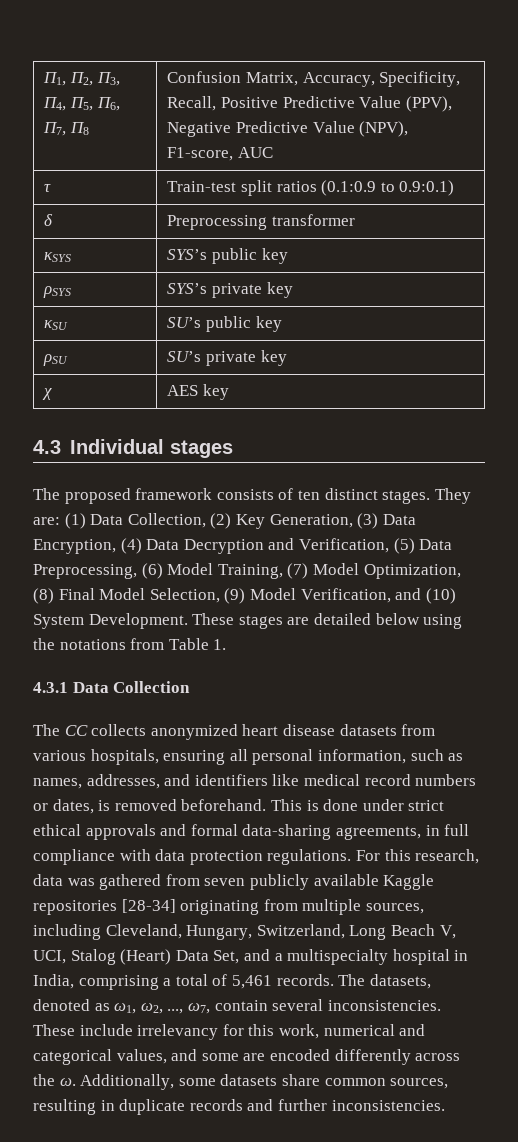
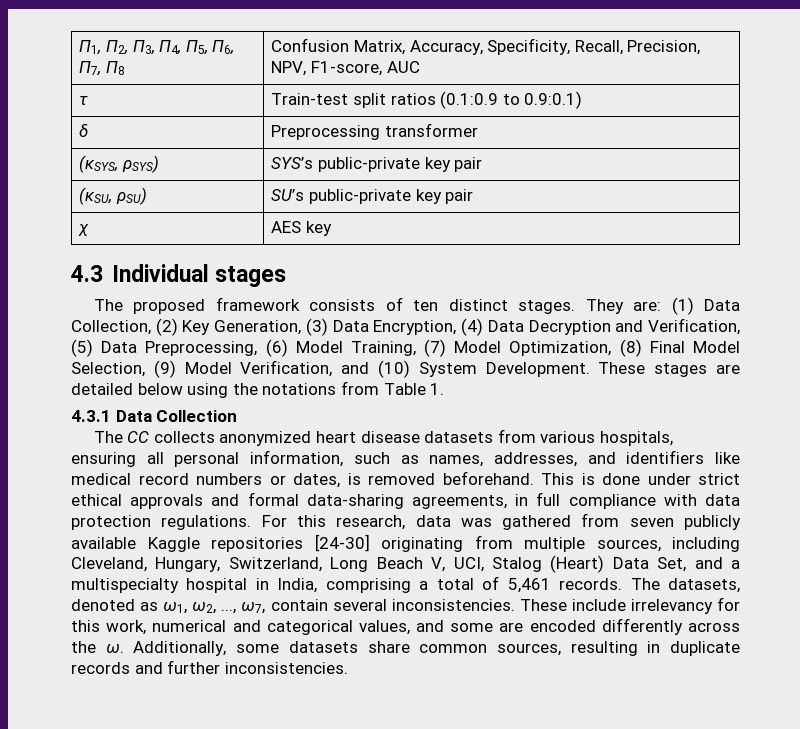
- Π1, Π2, Π3, Π4, Π5, Π6, Π7, Π8 | Confusion Matrix, Accuracy, Specificity, Recall, Positive Predictive Value (PPV), Negative Predictive Value (NPV), F1-score, AUC
+ Π1, Π2, Π3, Π4, Π5, Π6, Π7, Π8 | Confusion Matrix, Accuracy, Specificity, Recall, Precision, NPV, F1-score, AUC
- κSYS | SYS’s public key
- ρSYS | SYS’s private key
- κSU | SU’s public key
- ρSU | SU’s private key
+ (κSYS, ρSYS) | SYS’s public-private key pair
+ (κSU, ρSU) | SU’s public-private key pair
- For this research, data was gathered from seven publicly available Kaggle repositories [28-34] originating from multiple sources, including Cleveland, Hungary, Switzerland, Long Beach V, UCI, Stalog (Heart) Data Set, and a multispecialty hospital in India, comprising a total of 5,461 records.
+ For this research, data was gathered from seven publicly available Kaggle repositories [24-30] originating from multiple sources, including Cleveland, Hungary, Switzerland, Long Beach V, UCI, Stalog (Heart) Data Set, and a multispecialty hospital in India, comprising a total of 5,461 records.

